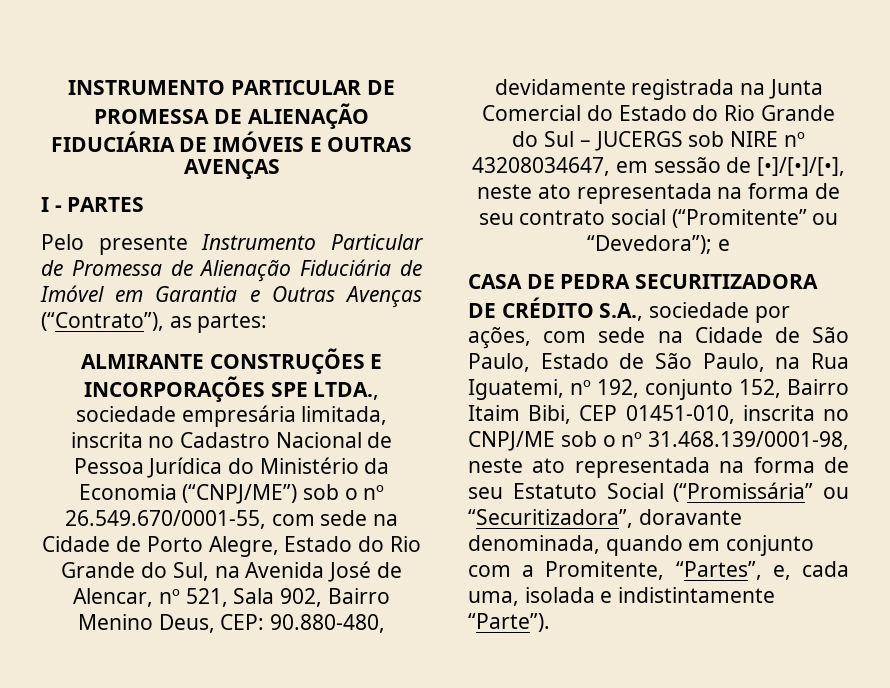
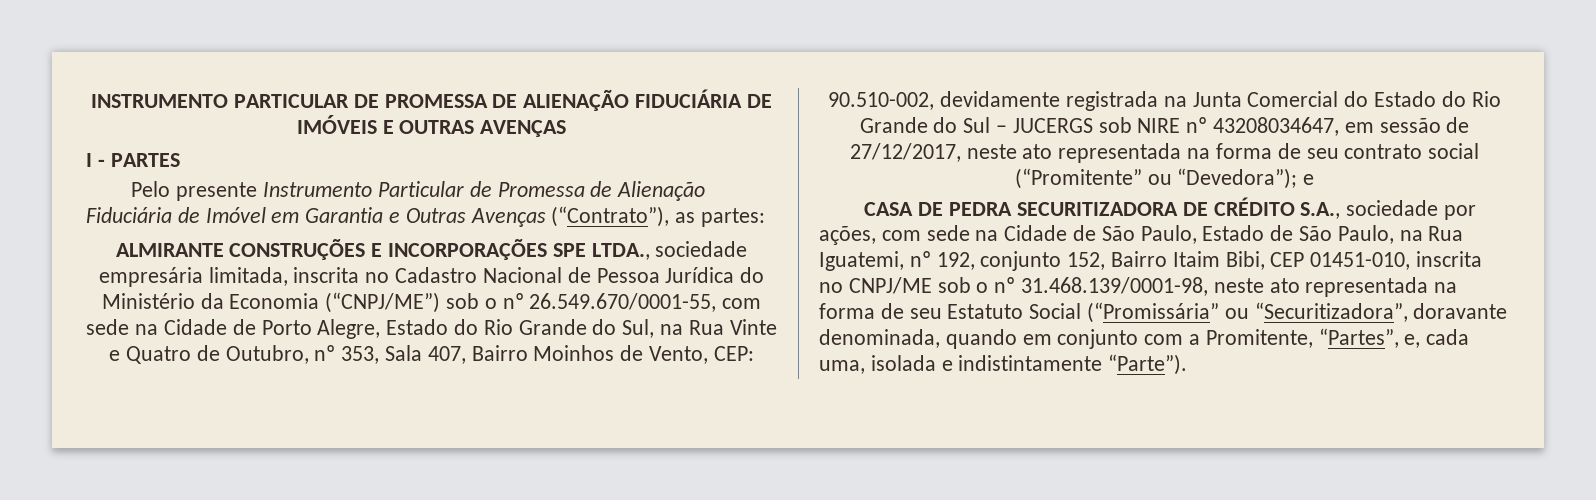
- ALMIRANTE CONSTRUÇÕES E INCORPORAÇÕES SPE LTDA., sociedade empresária limitada, inscrita no Cadastro Nacional de Pessoa Jurídica do Ministério da Economia (“CNPJ/ME”) sob o nº 26.549.670/0001-55, com sede na Cidade de Porto Alegre, Estado do Rio Grande do Sul, na Avenida José de Alencar, nº 521, Sala 902, Bairro Menino Deus, CEP: 90.880-480, devidamente registrada na Junta Comercial do Estado do Rio Grande do Sul – JUCERGS sob NIRE nº 43208034647, em sessão de [•]/[•]/[•], neste ato representada na forma de seu contrato social (“Promitente” ou “Devedora”);
+ ALMIRANTE CONSTRUÇÕES E INCORPORAÇÕES SPE LTDA., sociedade empresária limitada, inscrita no Cadastro Nacional de Pessoa Jurídica do Ministério da Economia (“CNPJ/ME”) sob o nº 26.549.670/0001-55, com sede na Cidade de Porto Alegre, Estado do Rio Grande do Sul, na Rua Vinte e Quatro de Outubro, nº 353, Sala 407, Bairro Moinhos de Vento, CEP: 90.510-002, devidamente registrada na Junta Comercial do Estado do Rio Grande do Sul – JUCERGS sob NIRE nº 43208034647, em sessão de 27/12/2017, neste ato representada na forma de seu contrato social (“Promitente” ou “Devedora”);

